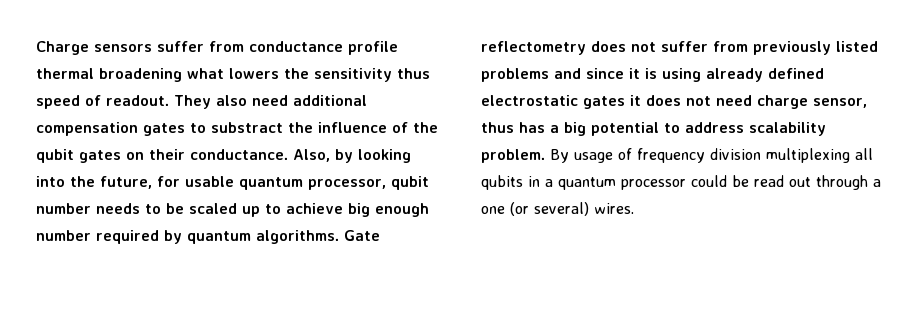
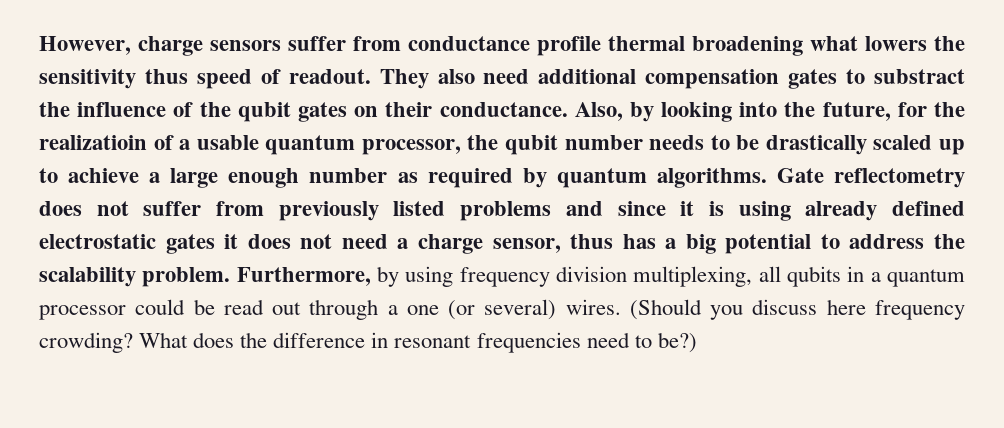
- Charge sensors suffer from conductance profile thermal broadening what lowers the sensitivity thus speed of readout.
+ However, charge sensors suffer from conductance profile thermal broadening what lowers the sensitivity thus speed of readout.
- Also, by looking into the future, for usable quantum processor, qubit number needs to be scaled up to achieve big enough number required by quantum algorithms.
+ Also, by looking into the future, for the realizatioin of a usable quantum processor, the qubit number needs to be drastically scaled up to achieve a large enough number as required by quantum algorithms.
- Gate reflectometry does not suffer from previously listed problems and since it is using already defined electrostatic gates it does not need charge sensor, thus has a big potential to address scalability problem.
+ Gate reflectometry does not suffer from previously listed problems and since it is using already defined electrostatic gates it does not need a charge sensor, thus has a big potential to address the scalability problem.
- By usage of frequency division multiplexing all qubits in a quantum processor could be read out through a one (or several) wires.
+ Furthermore, by using frequency division multiplexing, all qubits in a quantum processor could be read out through a one (or several) wires.
+ (Should you discuss here frequency crowding? What does the difference in resonant frequencies need to be?)

